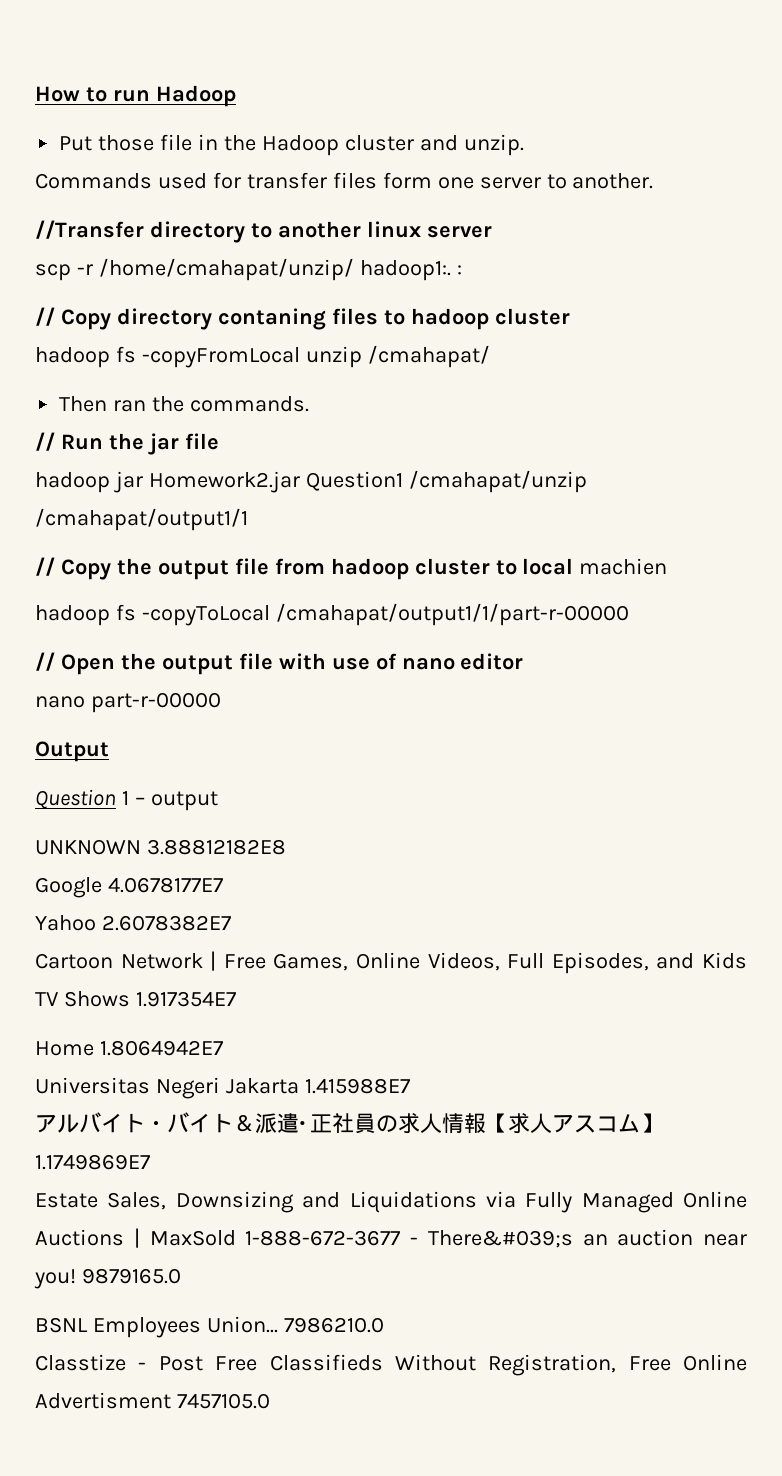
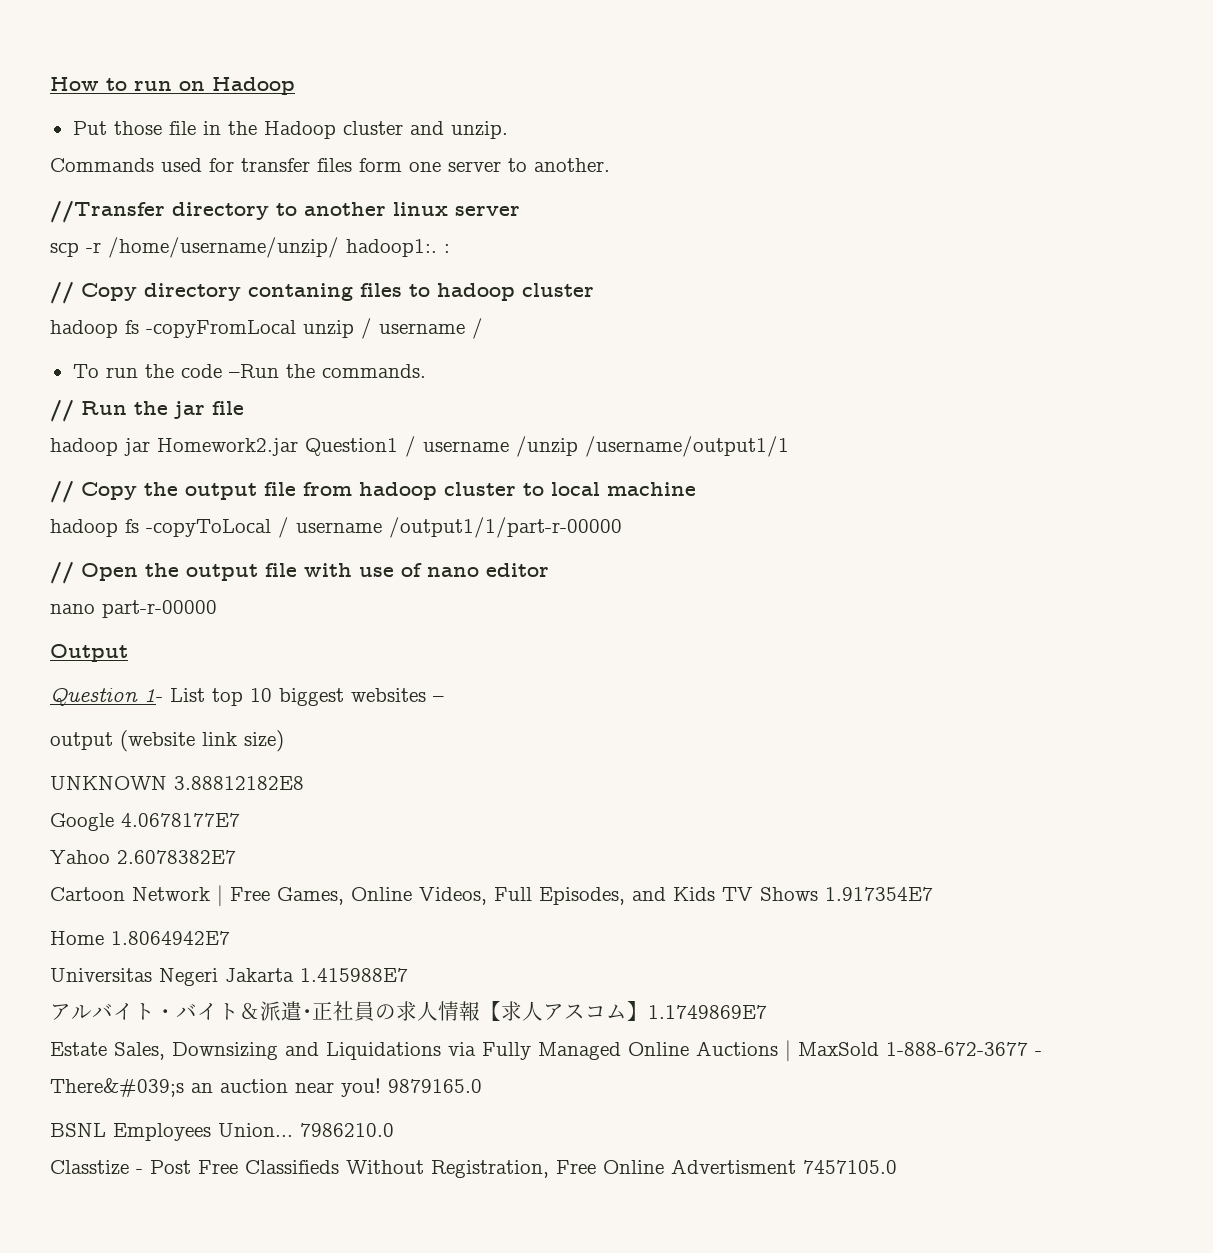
- How to run Hadoop
+ How to run on Hadoop
- scp -r /home/cmahapat/unzip/ hadoop1:. :
+ scp -r /home/username/unzip/ hadoop1:. :
- hadoop fs -copyFromLocal unzip /cmahapat/
- Then ran the commands.
+ hadoop fs -copyFromLocal unzip / username /
+ To run the code –Run the commands.
- hadoop jar Homework2.jar Question1 /cmahapat/unzip /cmahapat/output1/1
+ hadoop jar Homework2.jar Question1 / username /unzip /username/output1/1
- // Copy the output file from hadoop cluster to local machien
+ // Copy the output file from hadoop cluster to local machine
- hadoop fs -copyToLocal /cmahapat/output1/1/part-r-00000
+ hadoop fs -copyToLocal / username /output1/1/part-r-00000
- Question 1 – output
+ Question 1- List top 10 biggest websites –
+ output (website link size)

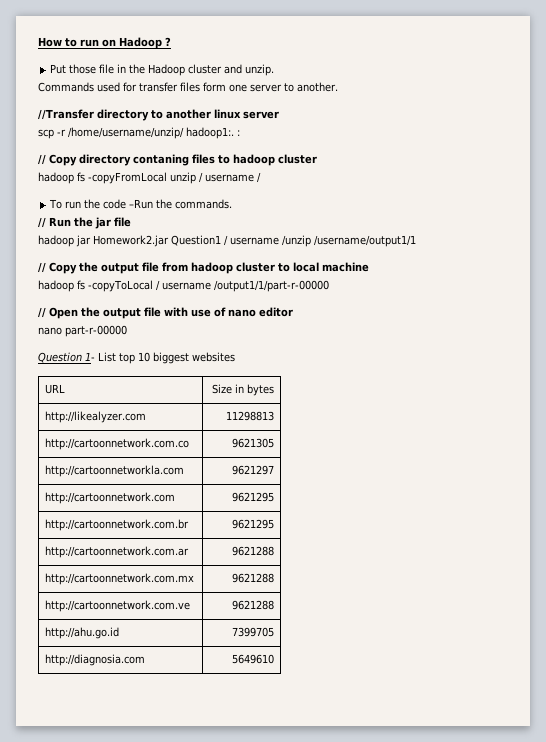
- How to run on Hadoop
+ How to run on Hadoop ?
- Output
- Question 1- List top 10 biggest websites –
- output (website link size)
- UNKNOWN 3.88812182E8
- Google 4.0678177E7
- Yahoo 2.6078382E7
- Cartoon Network | Free Games, Online Videos, Full Episodes, and Kids TV Shows 1.917354E7
- Home 1.8064942E7
- Universitas Negeri Jakarta 1.415988E7
- アルバイト・バイト＆派遣･正社員の求人情報【求人アスコム】1.1749869E7
- Estate Sales, Downsizing and Liquidations via Fully Managed Online Auctions | MaxSold 1-888-672-3677 - There&#039;s an auction near you! 9879165.0
- BSNL Employees Union... 7986210.0
- Classtize - Post Free Classifieds Without Registration, Free Online Advertisment 7457105.0
+ Question 1- List top 10 biggest websites
+ URL | Size in bytes
+ http://likealyzer.com | 11298813
+ http://cartoonnetwork.com.co | 9621305
+ http://cartoonnetworkla.com | 9621297
+ http://cartoonnetwork.com | 9621295
+ http://cartoonnetwork.com.br | 9621295
+ http://cartoonnetwork.com.ar | 9621288
+ http://cartoonnetwork.com.mx | 9621288
+ http://cartoonnetwork.com.ve | 9621288
+ http://ahu.go.id | 7399705
+ http://diagnosia.com | 5649610

